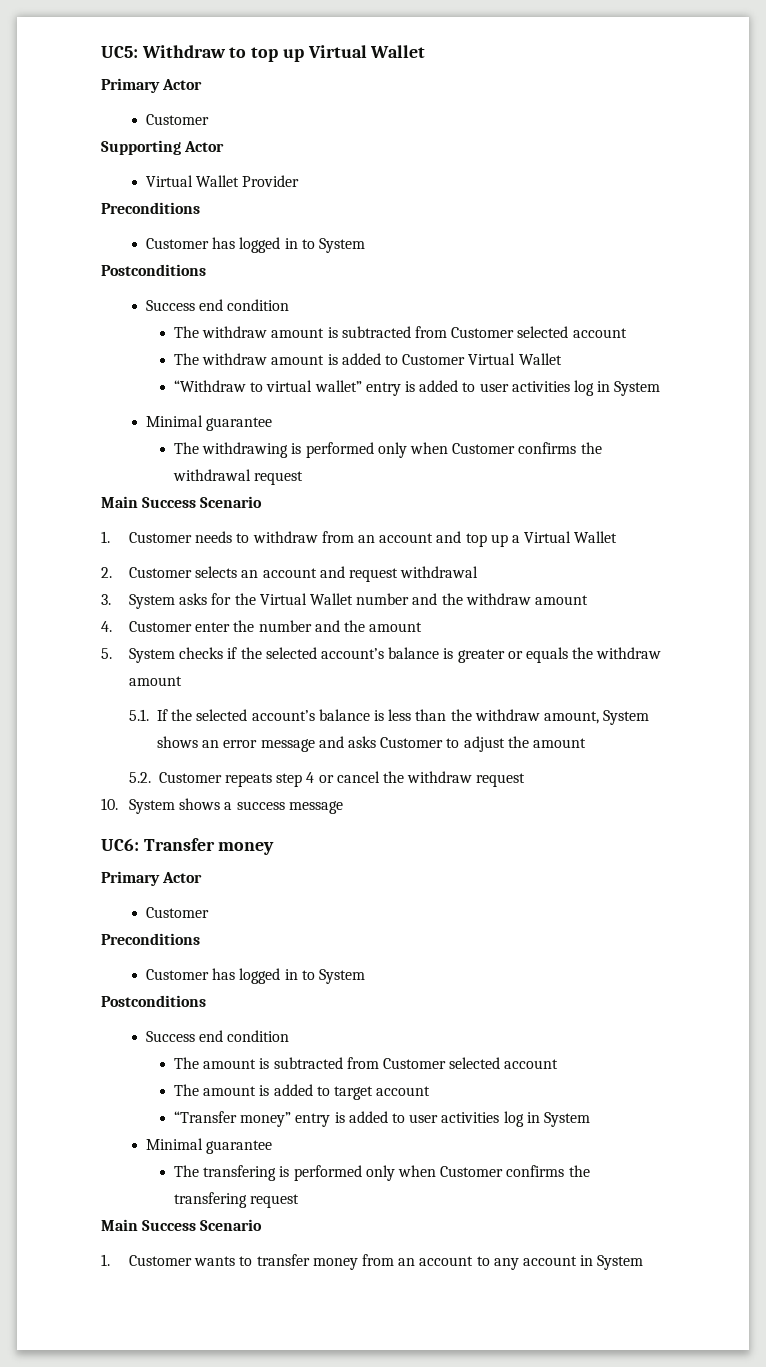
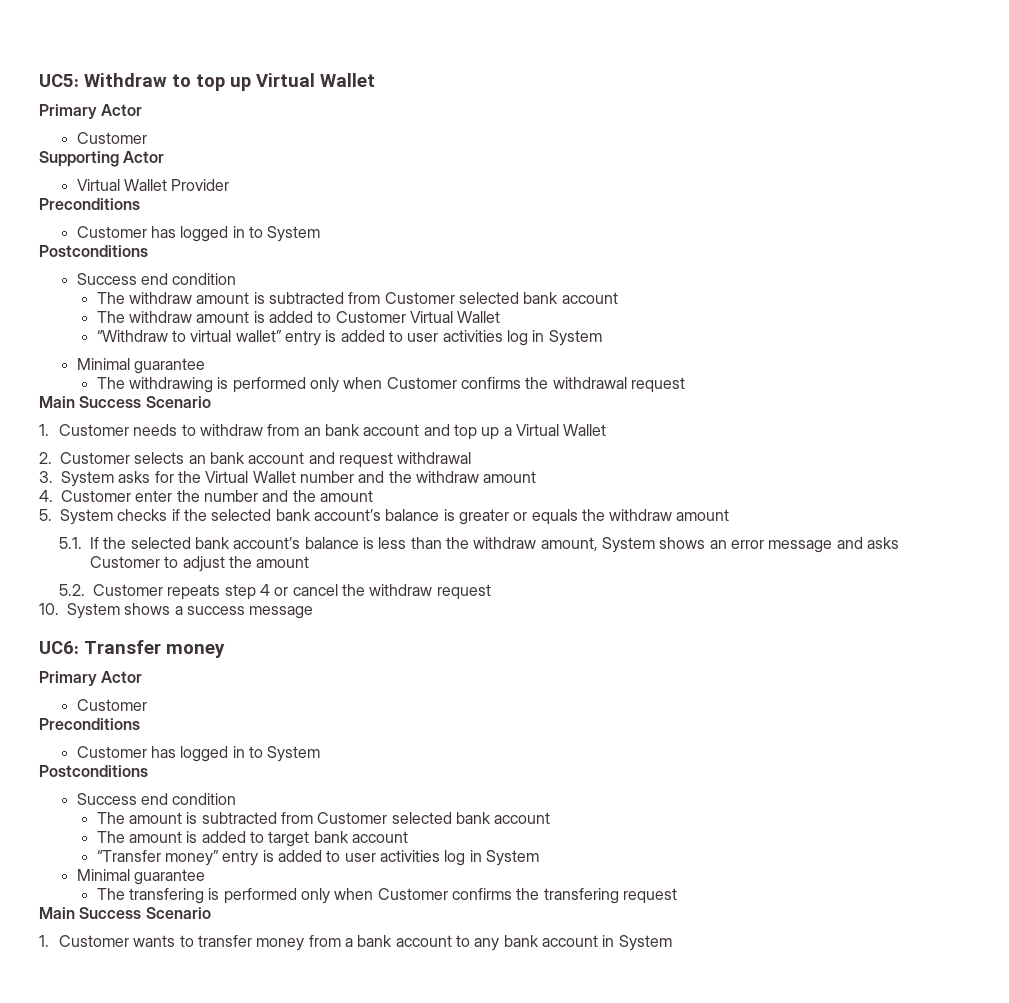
- The withdraw amount is subtracted from Customer selected account
+ The withdraw amount is subtracted from Customer selected bank account
- 1. Customer needs to withdraw from an account and top up a Virtual Wallet
+ 1. Customer needs to withdraw from an bank account and top up a Virtual Wallet
- 2. Customer selects an account and request withdrawal
+ 2. Customer selects an bank account and request withdrawal
- 5. System checks if the selected account’s balance is greater or equals the withdraw amount
+ 5. System checks if the selected bank account’s balance is greater or equals the withdraw amount
- 5.1. If the selected account’s balance is less than the withdraw amount, System shows an error message and asks Customer to adjust the amount
+ 5.1. If the selected bank account’s balance is less than the withdraw amount, System shows an error message and asks Customer to adjust the amount
- The amount is subtracted from Customer selected account
+ The amount is subtracted from Customer selected bank account
- The amount is added to target account
+ The amount is added to target bank account
- 1. Customer wants to transfer money from an account to any account in System
+ 1. Customer wants to transfer money from a bank account to any bank account in System

